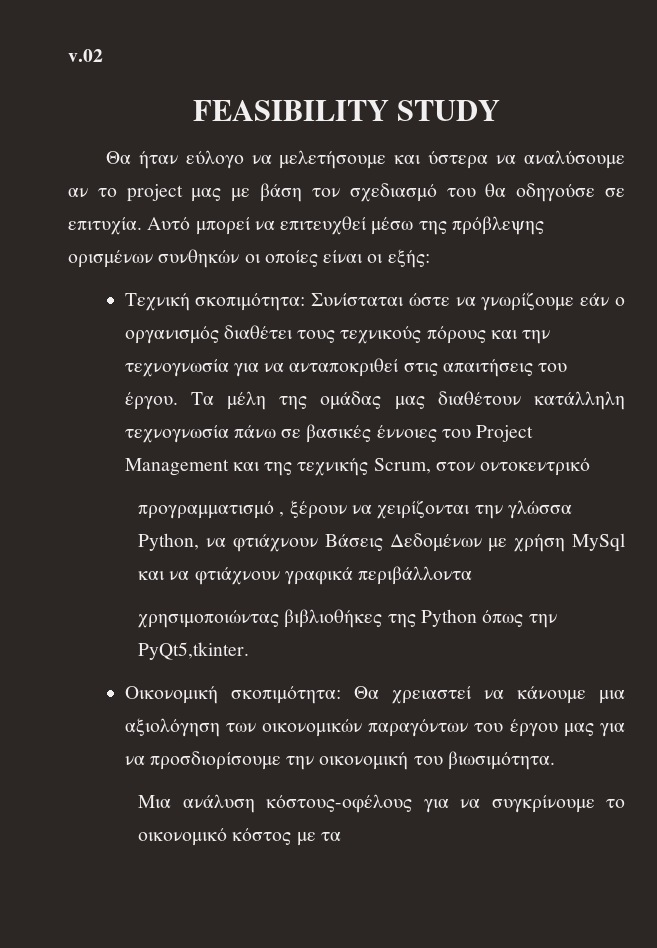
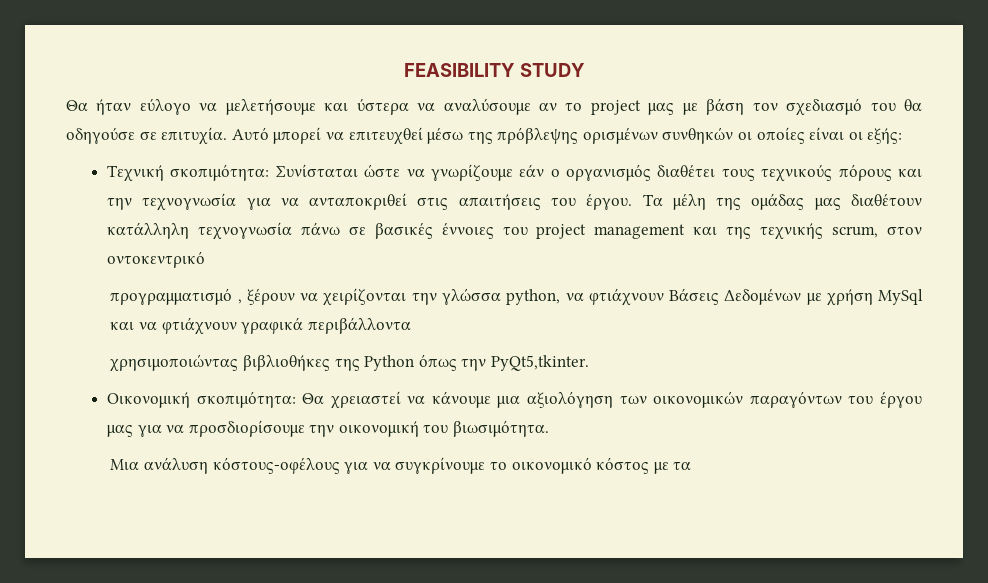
- v.02
- Τα μέλη της ομάδας μας διαθέτουν κατάλληλη τεχνογνωσία πάνω σε βασικές έννοιες του Project Management και της τεχνικής Scrum, στον οντοκεντρικό
+ Τα μέλη της ομάδας μας διαθέτουν κατάλληλη τεχνογνωσία πάνω σε βασικές έννοιες του project management και της τεχνικής scrum, στον οντοκεντρικό
- προγραμματισμό , ξέρουν να χειρίζονται την γλώσσα Python, να φτιάχνουν Βάσεις Δεδομένων με χρήση MySql και να φτιάχνουν γραφικά περιβάλλοντα
+ προγραμματισμό , ξέρουν να χειρίζονται την γλώσσα python, να φτιάχνουν Βάσεις Δεδομένων με χρήση MySql και να φτιάχνουν γραφικά περιβάλλοντα

